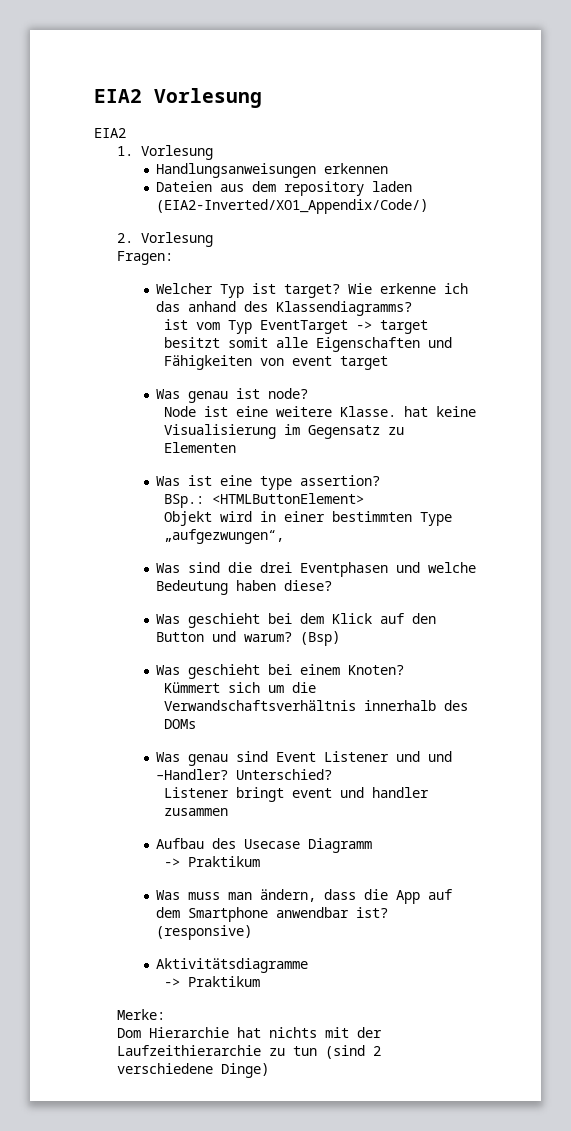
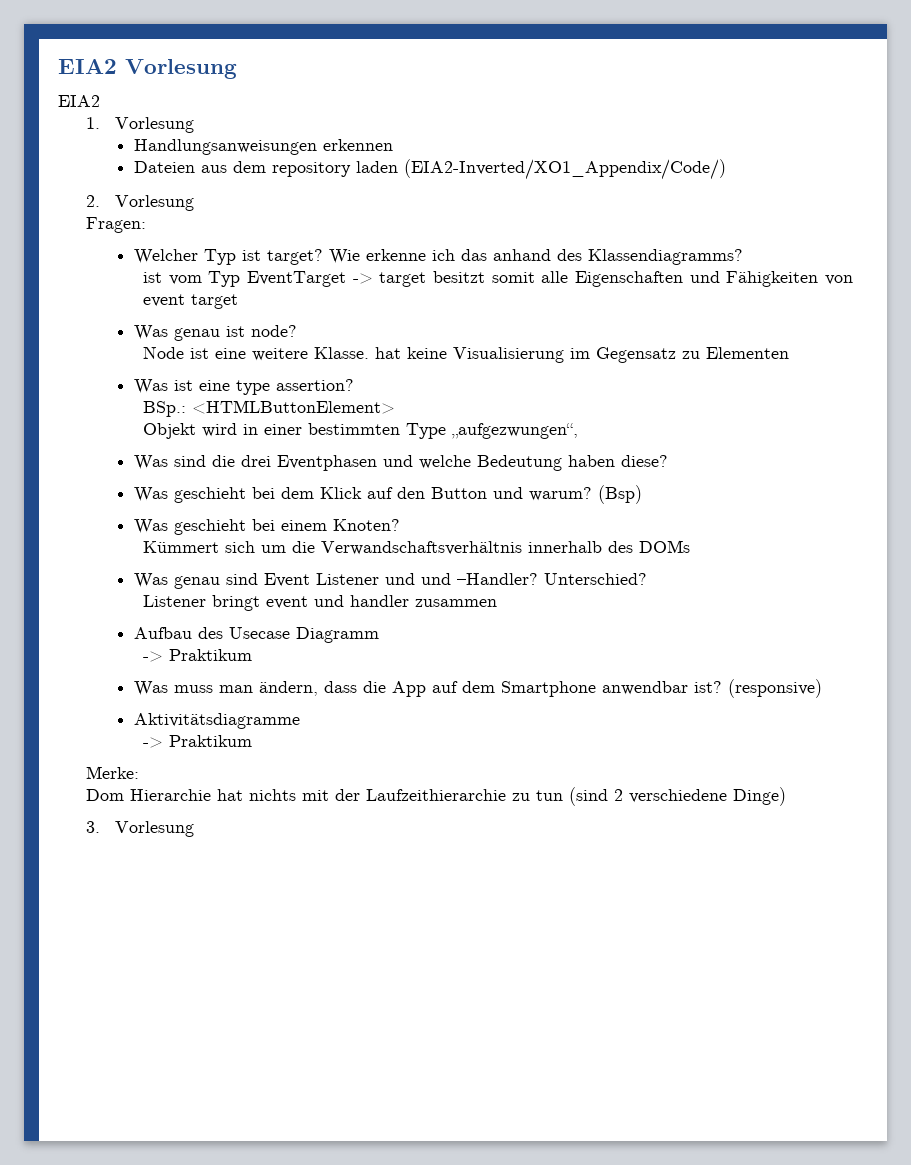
+ 3. Vorlesung

